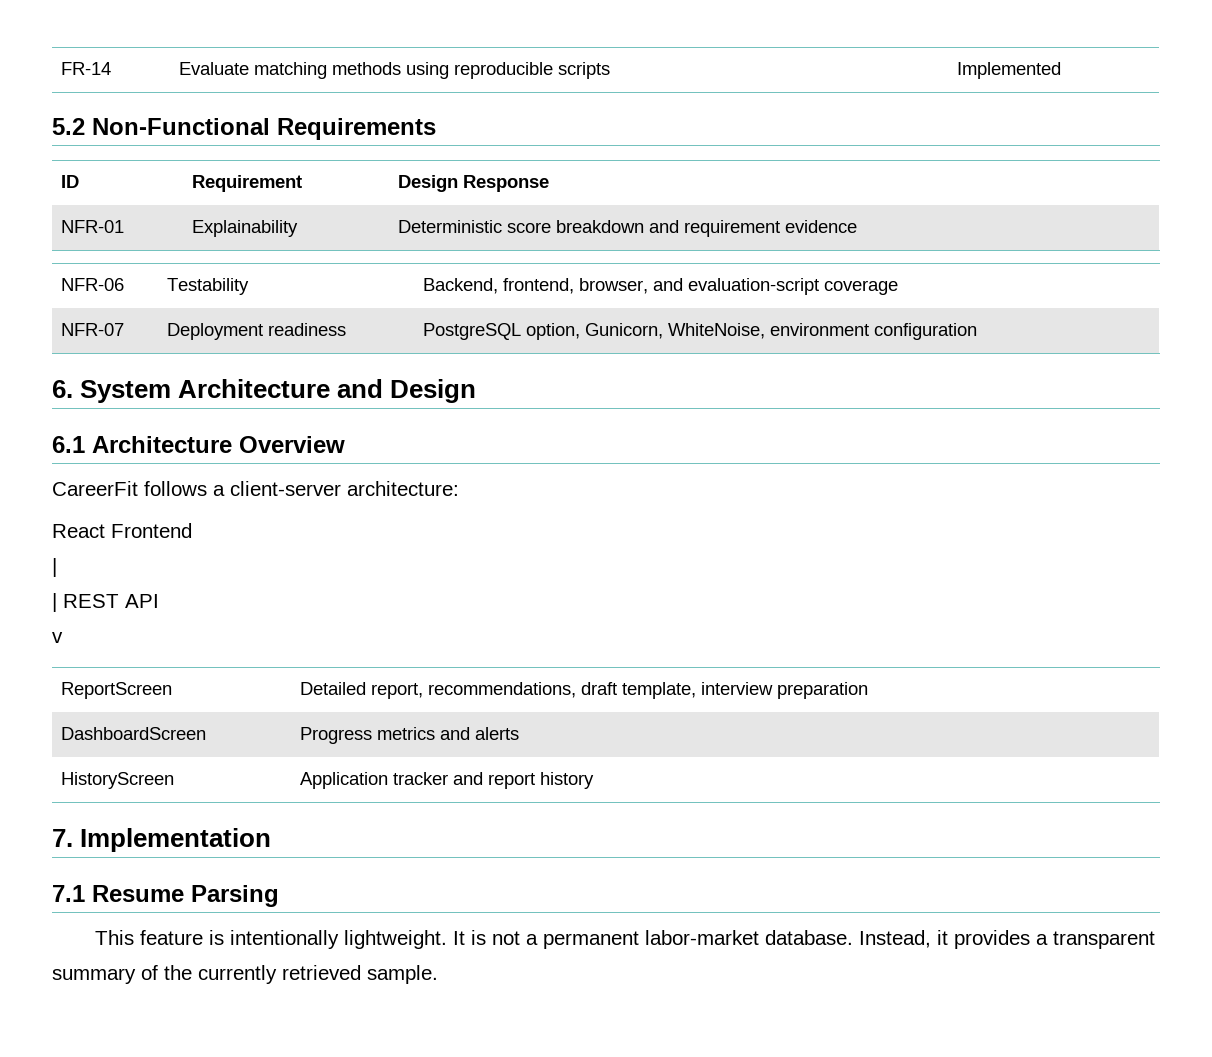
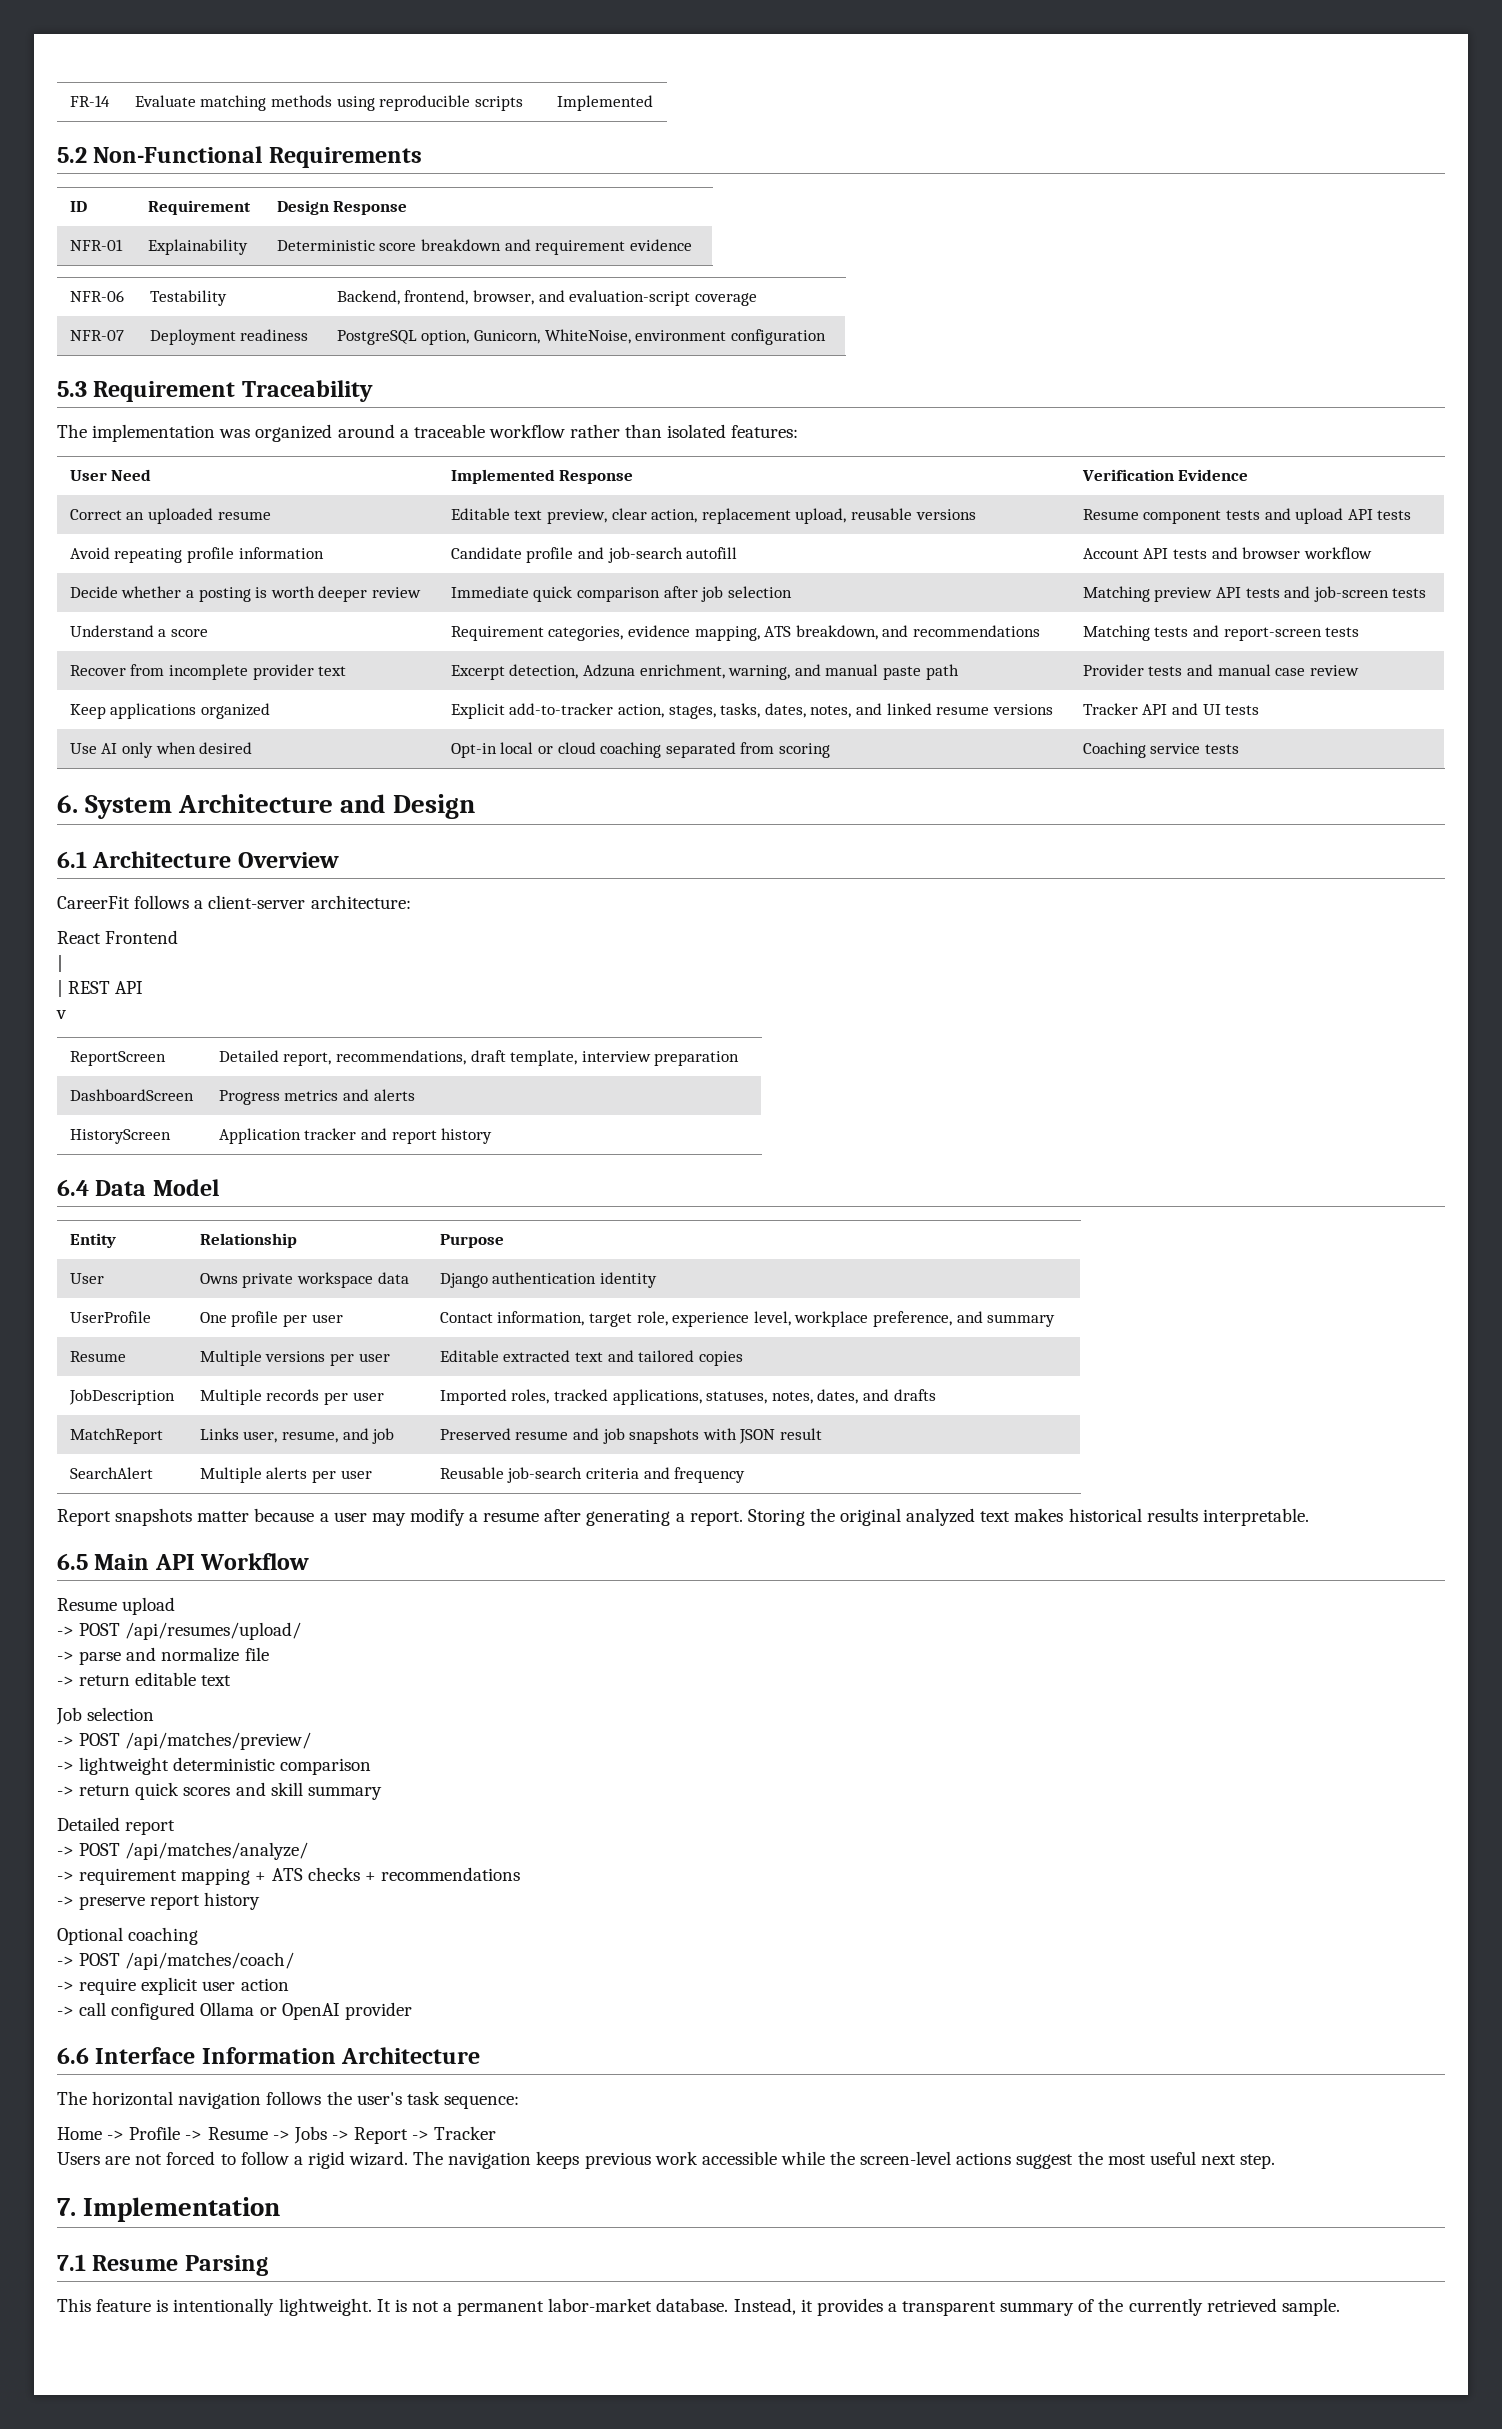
+ 5.3 Requirement Traceability
+ The implementation was organized around a traceable workflow rather than isolated features:
+ User Need | Implemented Response | Verification Evidence
+ Correct an uploaded resume | Editable text preview, clear action, replacement upload, reusable versions | Resume component tests and upload API tests
+ Avoid repeating profile information | Candidate profile and job-search autofill | Account API tests and browser workflow
+ Decide whether a posting is worth deeper review | Immediate quick comparison after job selection | Matching preview API tests and job-screen tests
+ Understand a score | Requirement categories, evidence mapping, ATS breakdown, and recommendations | Matching tests and report-screen tests
+ Recover from incomplete provider text | Excerpt detection, Adzuna enrichment, warning, and manual paste path | Provider tests and manual case review
+ Keep applications organized | Explicit add-to-tracker action, stages, tasks, dates, notes, and linked resume versions | Tracker API and UI tests
+ Use AI only when desired | Opt-in local or cloud coaching separated from scoring | Coaching service tests
+ 6.4 Data Model
+ Entity | Relationship | Purpose
+ User | Owns private workspace data | Django authentication identity
+ UserProfile | One profile per user | Contact information, target role, experience level, workplace preference, and summary
+ Resume | Multiple versions per user | Editable extracted text and tailored copies
+ JobDescription | Multiple records per user | Imported roles, tracked applications, statuses, notes, dates, and drafts
+ MatchReport | Links user, resume, and job | Preserved resume and job snapshots with JSON result
+ SearchAlert | Multiple alerts per user | Reusable job-search criteria and frequency
+ Report snapshots matter because a user may modify a resume after generating a report. Storing the original analyzed text makes historical results interpretable.
+ 6.5 Main API Workflow
+ Resume upload
+ -> POST /api/resumes/upload/
+ -> parse and normalize file
+ -> return editable text
+ Job selection
+ -> POST /api/matches/preview/
+ -> lightweight deterministic comparison
+ -> return quick scores and skill summary
+ Detailed report
+ -> POST /api/matches/analyze/
+ -> requirement mapping + ATS checks + recommendations
+ -> preserve report history
+ Optional coaching
+ -> POST /api/matches/coach/
+ -> require explicit user action
+ -> call configured Ollama or OpenAI provider
+ 6.6 Interface Information Architecture
+ The horizontal navigation follows the user's task sequence:
+ Home -> Profile -> Resume -> Jobs -> Report -> Tracker
+ Users are not forced to follow a rigid wizard. The navigation keeps previous work accessible while the screen-level actions suggest the most useful next step.

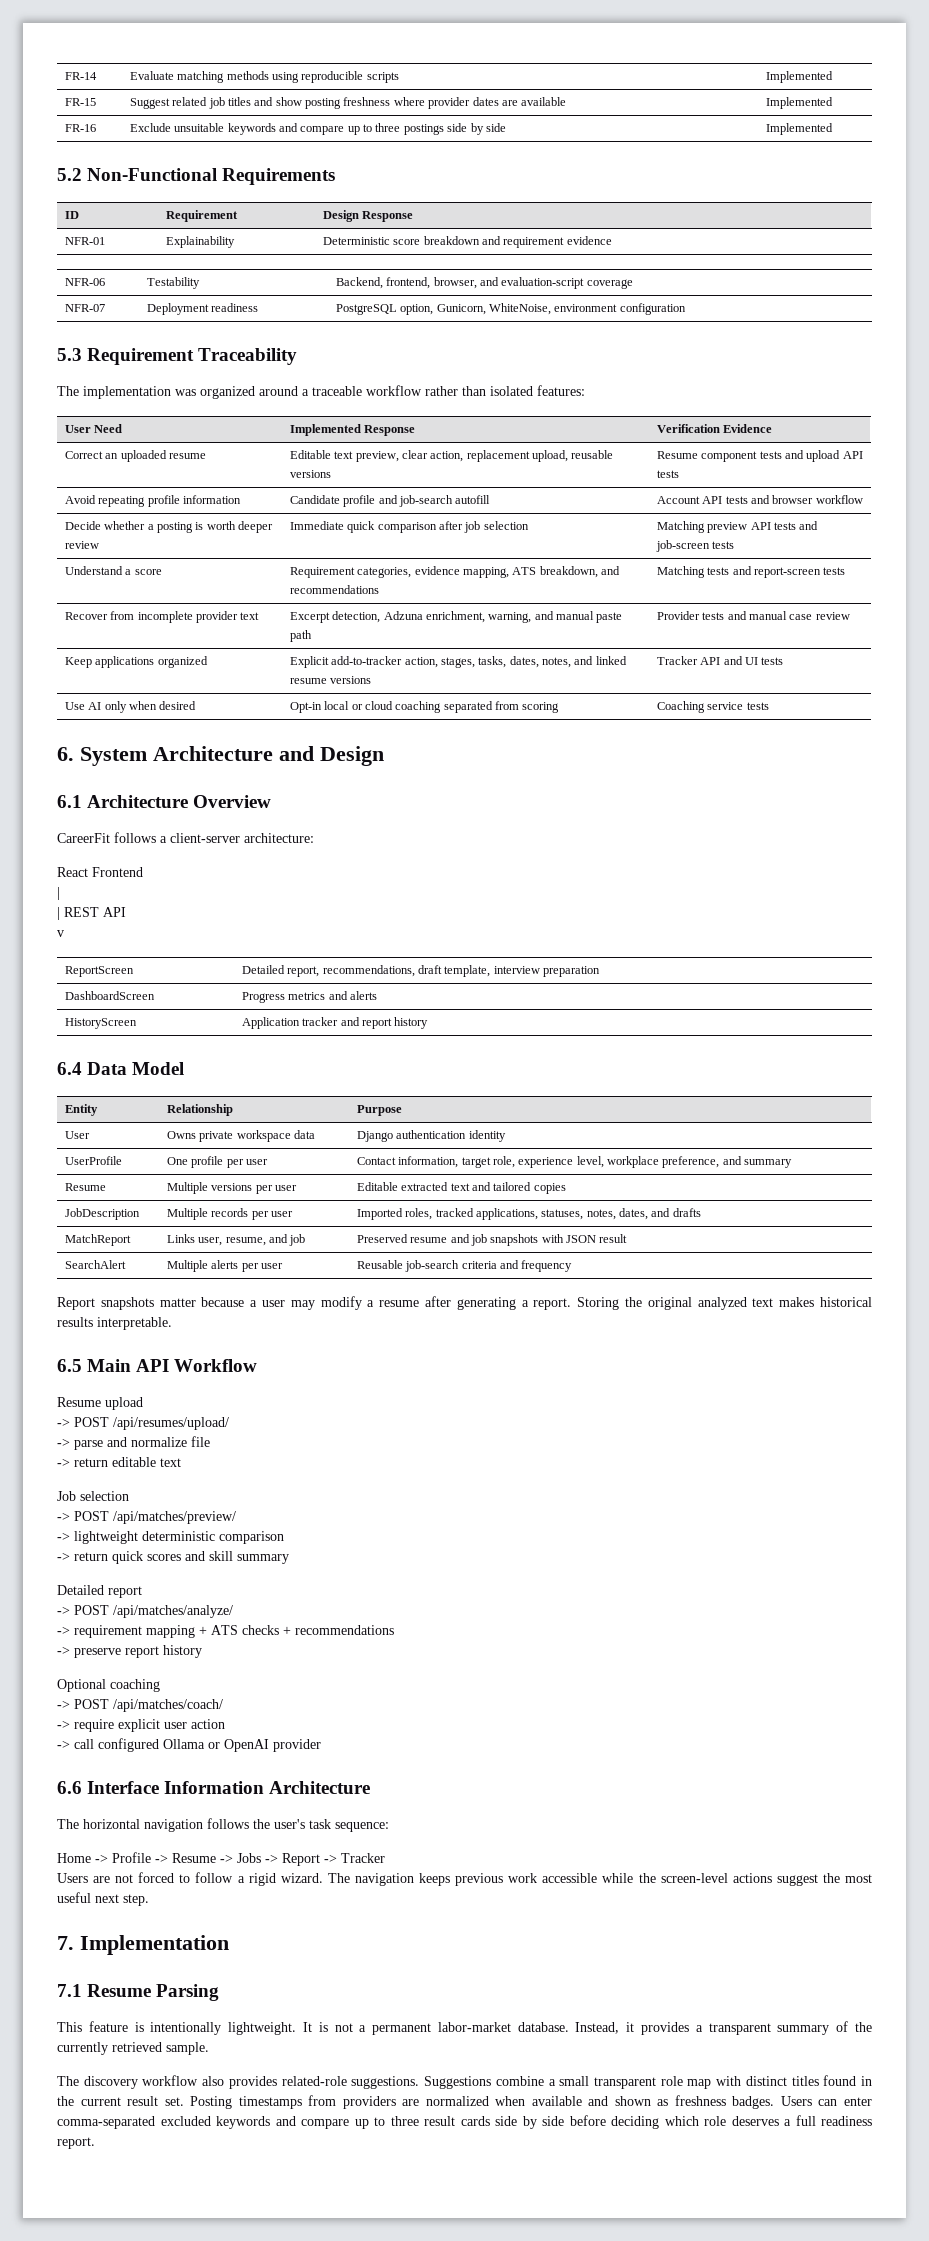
+ FR-15 | Suggest related job titles and show posting freshness where provider dates are available | Implemented
+ FR-16 | Exclude unsuitable keywords and compare up to three postings side by side | Implemented
+ The discovery workflow also provides related-role suggestions. Suggestions combine a small transparent role map with distinct titles found in the current result set. Posting timestamps from providers are normalized when available and shown as freshness badges. Users can enter comma-separated excluded keywords and compare up to three result cards side by side before deciding which role deserves a full readiness report.

